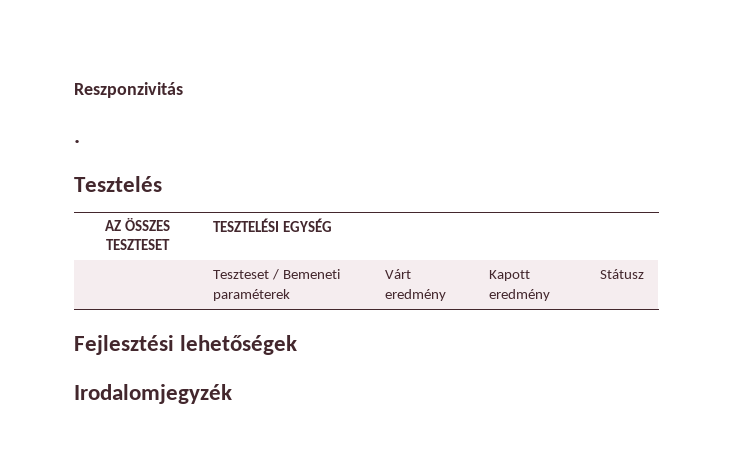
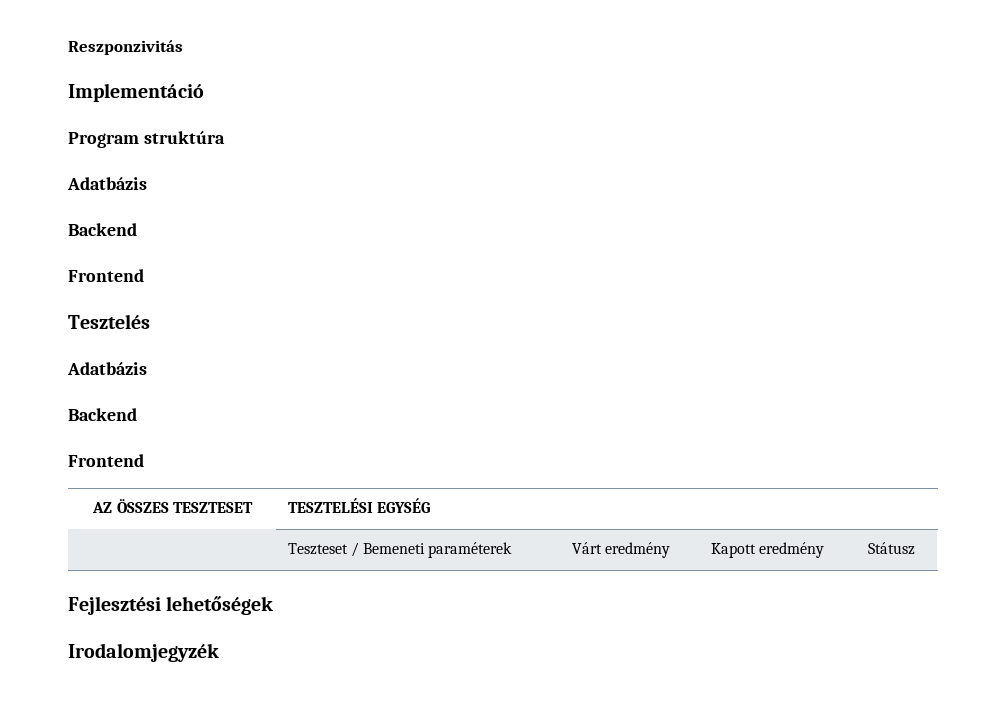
- .
+ Implementáció
+ Program struktúra
+ Adatbázis
+ Backend
+ Frontend
  Tesztelés
+ Adatbázis
+ Backend
+ Frontend

